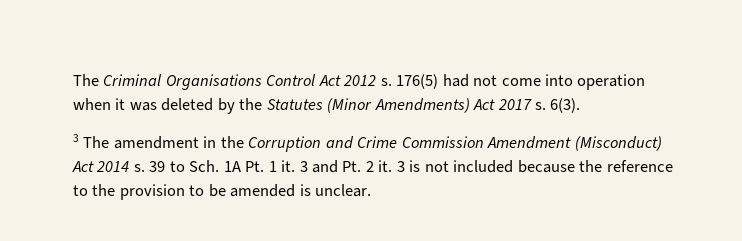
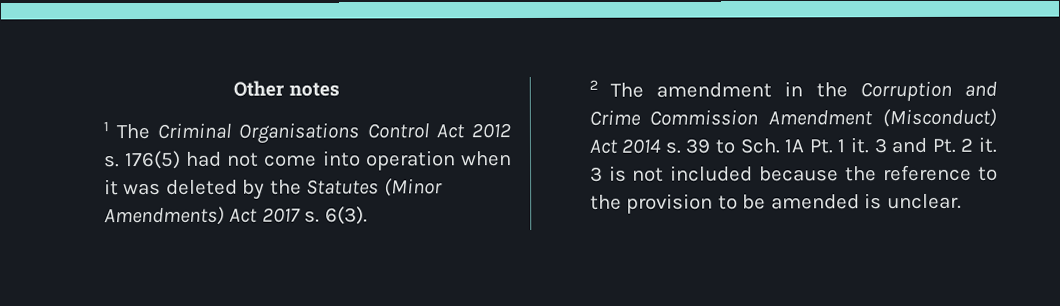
- The Criminal Organisations Control Act 2012 s.
+ Other notes
+ 1 The Criminal Organisations Control Act 2012 s.
- 3 The amendment in the Corruption and Crime Commission Amendment (Misconduct) Act 2014 s.
+ 2 The amendment in the Corruption and Crime Commission Amendment (Misconduct) Act 2014 s.

